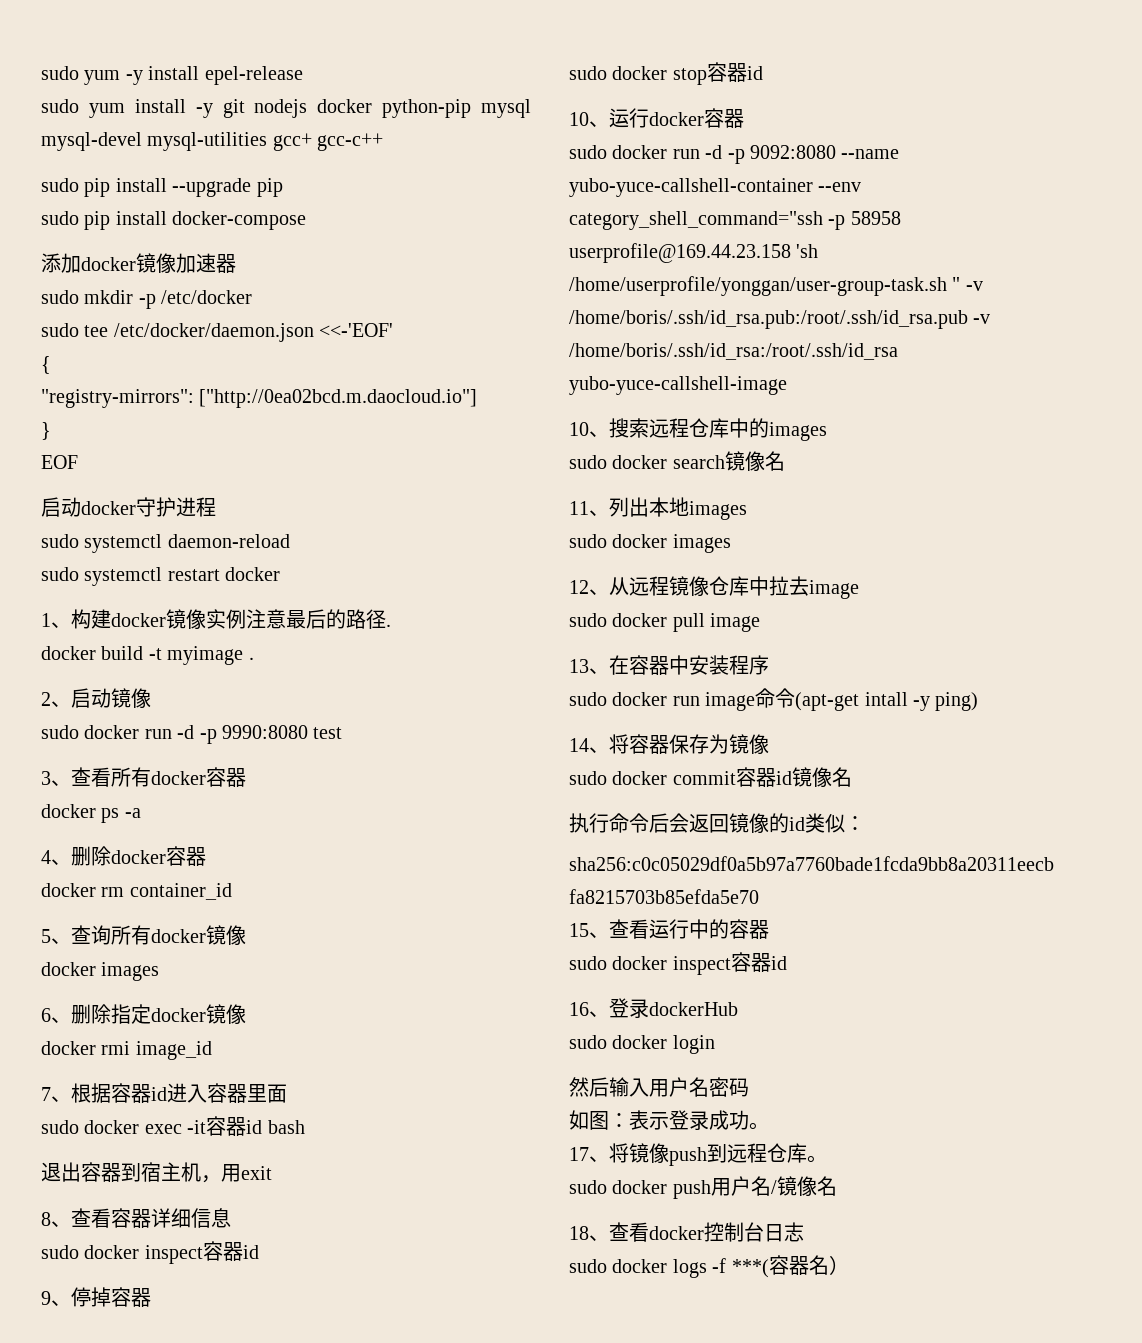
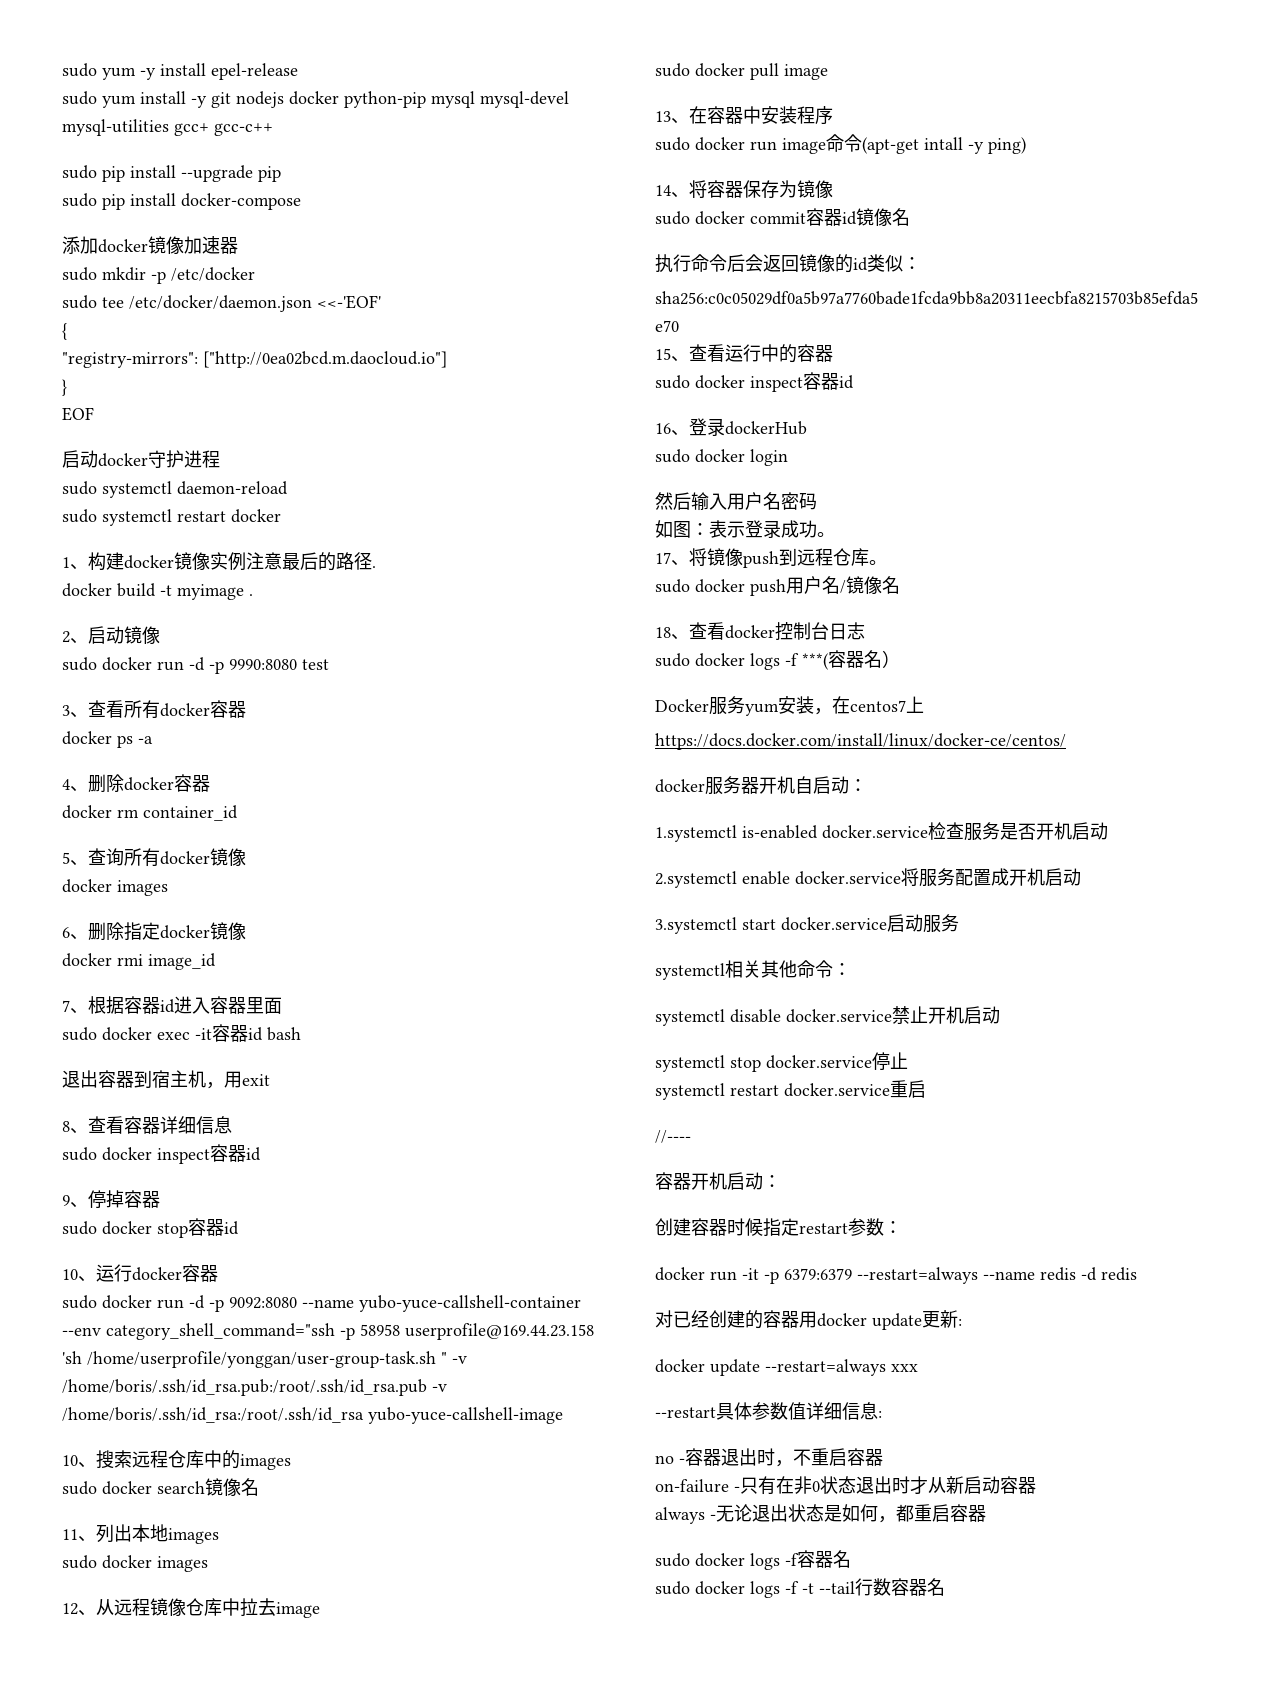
+ Docker服务yum安装，在centos7上
+ https://docs.docker.com/install/linux/docker-ce/centos/
+ docker服务器开机自启动：
+ 1.systemctl is-enabled docker.service检查服务是否开机启动
+ 2.systemctl enable docker.service将服务配置成开机启动
+ 3.systemctl start docker.service启动服务
+ systemctl相关其他命令：
+ systemctl disable docker.service禁止开机启动
+ systemctl stop docker.service停止
+ systemctl restart docker.service重启
+ //----
+ 容器开机启动：
+ 创建容器时候指定restart参数：
+ docker run -it -p 6379:6379 --restart=always --name redis -d redis
+ 对已经创建的容器用docker update更新:
+ docker update --restart=always xxx
+ --restart具体参数值详细信息:
+ no -容器退出时，不重启容器
+ on-failure -只有在非0状态退出时才从新启动容器
+ always -无论退出状态是如何，都重启容器
+ sudo docker logs -f容器名
+ sudo docker logs -f -t --tail行数容器名

